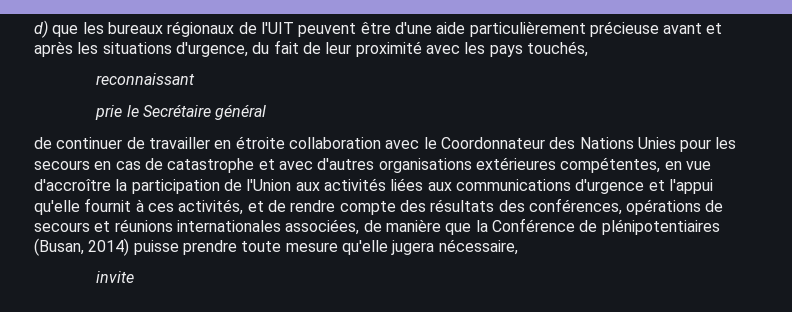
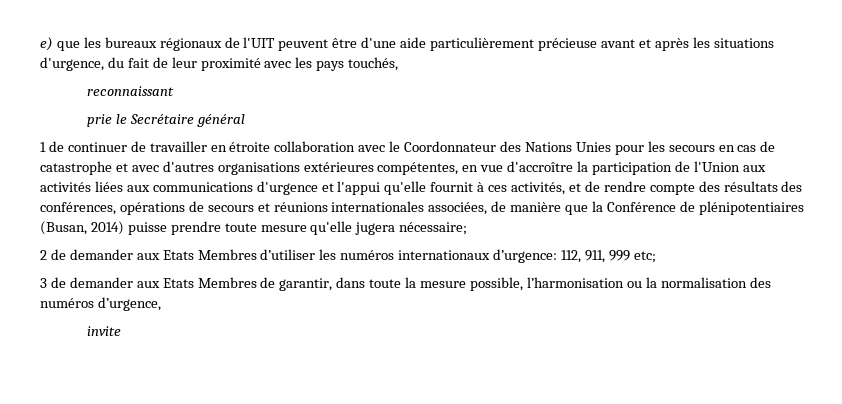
- d) que les bureaux régionaux de l'UIT peuvent être d'une aide particulièrement précieuse avant et après les situations d'urgence, du fait de leur proximité avec les pays touchés,
+ e) que les bureaux régionaux de l'UIT peuvent être d'une aide particulièrement précieuse avant et après les situations d'urgence, du fait de leur proximité avec les pays touchés,
- de continuer de travailler en étroite collaboration avec le Coordonnateur des Nations Unies pour les secours en cas de catastrophe et avec d'autres organisations extérieures compétentes, en vue d'accroître la participation de l'Union aux activités liées aux communications d'urgence et l'appui qu'elle fournit à ces activités, et de rendre compte des résultats des conférences, opérations de secours et réunions internationales associées, de manière que la Conférence de plénipotentiaires (Busan, 2014) puisse prendre toute mesure qu'elle jugera nécessaire,
+ 1 de continuer de travailler en étroite collaboration avec le Coordonnateur des Nations Unies pour les secours en cas de catastrophe et avec d'autres organisations extérieures compétentes, en vue d'accroître la participation de l'Union aux activités liées aux communications d'urgence et l'appui qu'elle fournit à ces activités, et de rendre compte des résultats des conférences, opérations de secours et réunions internationales associées, de manière que la Conférence de plénipotentiaires (Busan, 2014) puisse prendre toute mesure qu'elle jugera nécessaire;
+ 2 de demander aux Etats Membres d’utiliser les numéros internationaux d’urgence: 112, 911, 999 etc;
+ 3 de demander aux Etats Membres de garantir, dans toute la mesure possible, l’harmonisation ou la normalisation des numéros d’urgence,

